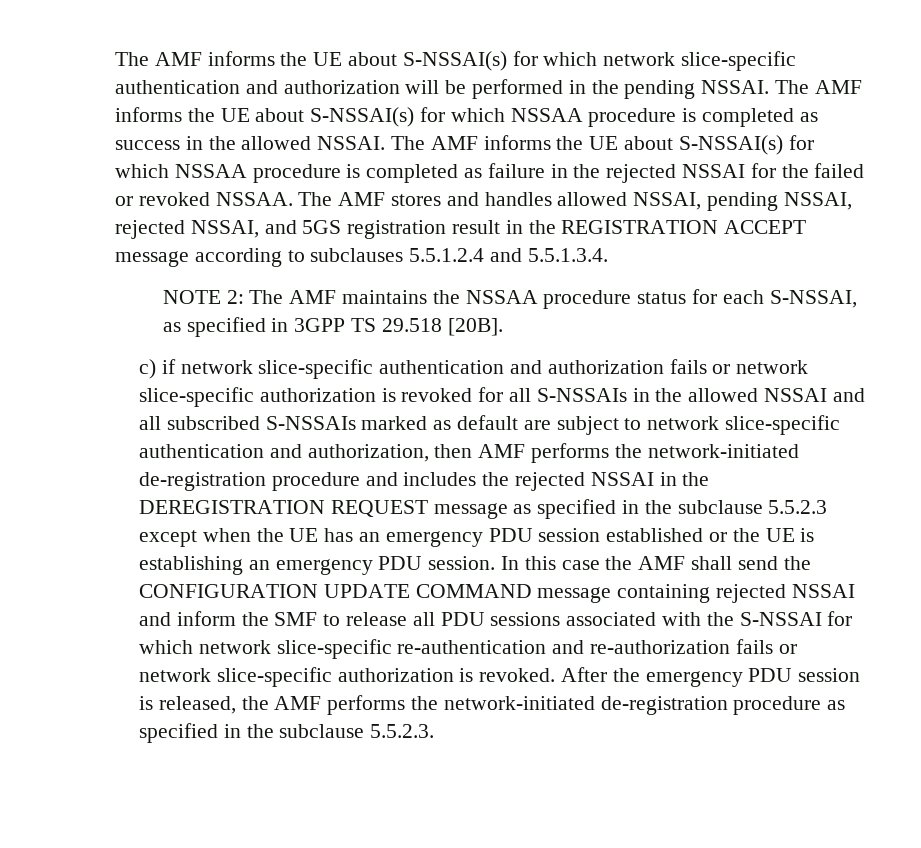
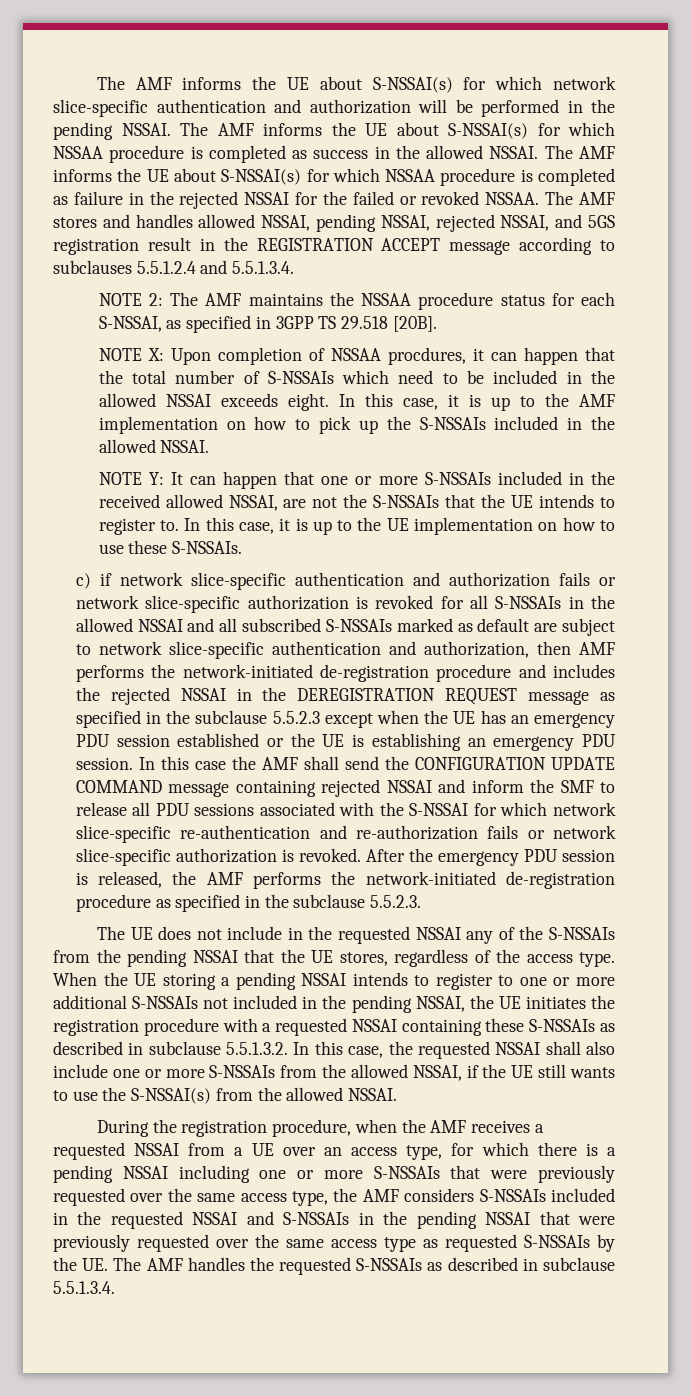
+ NOTE X: Upon completion of NSSAA procdures, it can happen that the total number of S-NSSAIs which need to be included in the allowed NSSAI exceeds eight. In this case, it is up to the AMF implementation on how to pick up the S-NSSAIs included in the allowed NSSAI.
+ NOTE Y: It can happen that one or more S-NSSAIs included in the received allowed NSSAI, are not the S-NSSAIs that the UE intends to register to. In this case, it is up to the UE implementation on how to use these S-NSSAIs.
+ The UE does not include in the requested NSSAI any of the S-NSSAIs from the pending NSSAI that the UE stores, regardless of the access type. When the UE storing a pending NSSAI intends to register to one or more additional S-NSSAIs not included in the pending NSSAI, the UE initiates the registration procedure with a requested NSSAI containing these S-NSSAIs as described in subclause 5.5.1.3.2. In this case, the requested NSSAI shall also include one or more S-NSSAIs from the allowed NSSAI, if the UE still wants to use the S-NSSAI(s) from the allowed NSSAI.
+ During the registration procedure, when the AMF receives a requested NSSAI from a UE over an access type, for which there is a pending NSSAI including one or more S-NSSAIs that were previously requested over the same access type, the AMF considers S-NSSAIs included in the requested NSSAI and S-NSSAIs in the pending NSSAI that were previously requested over the same access type as requested S-NSSAIs by the UE. The AMF handles the requested S-NSSAIs as described in subclause 5.5.1.3.4.

